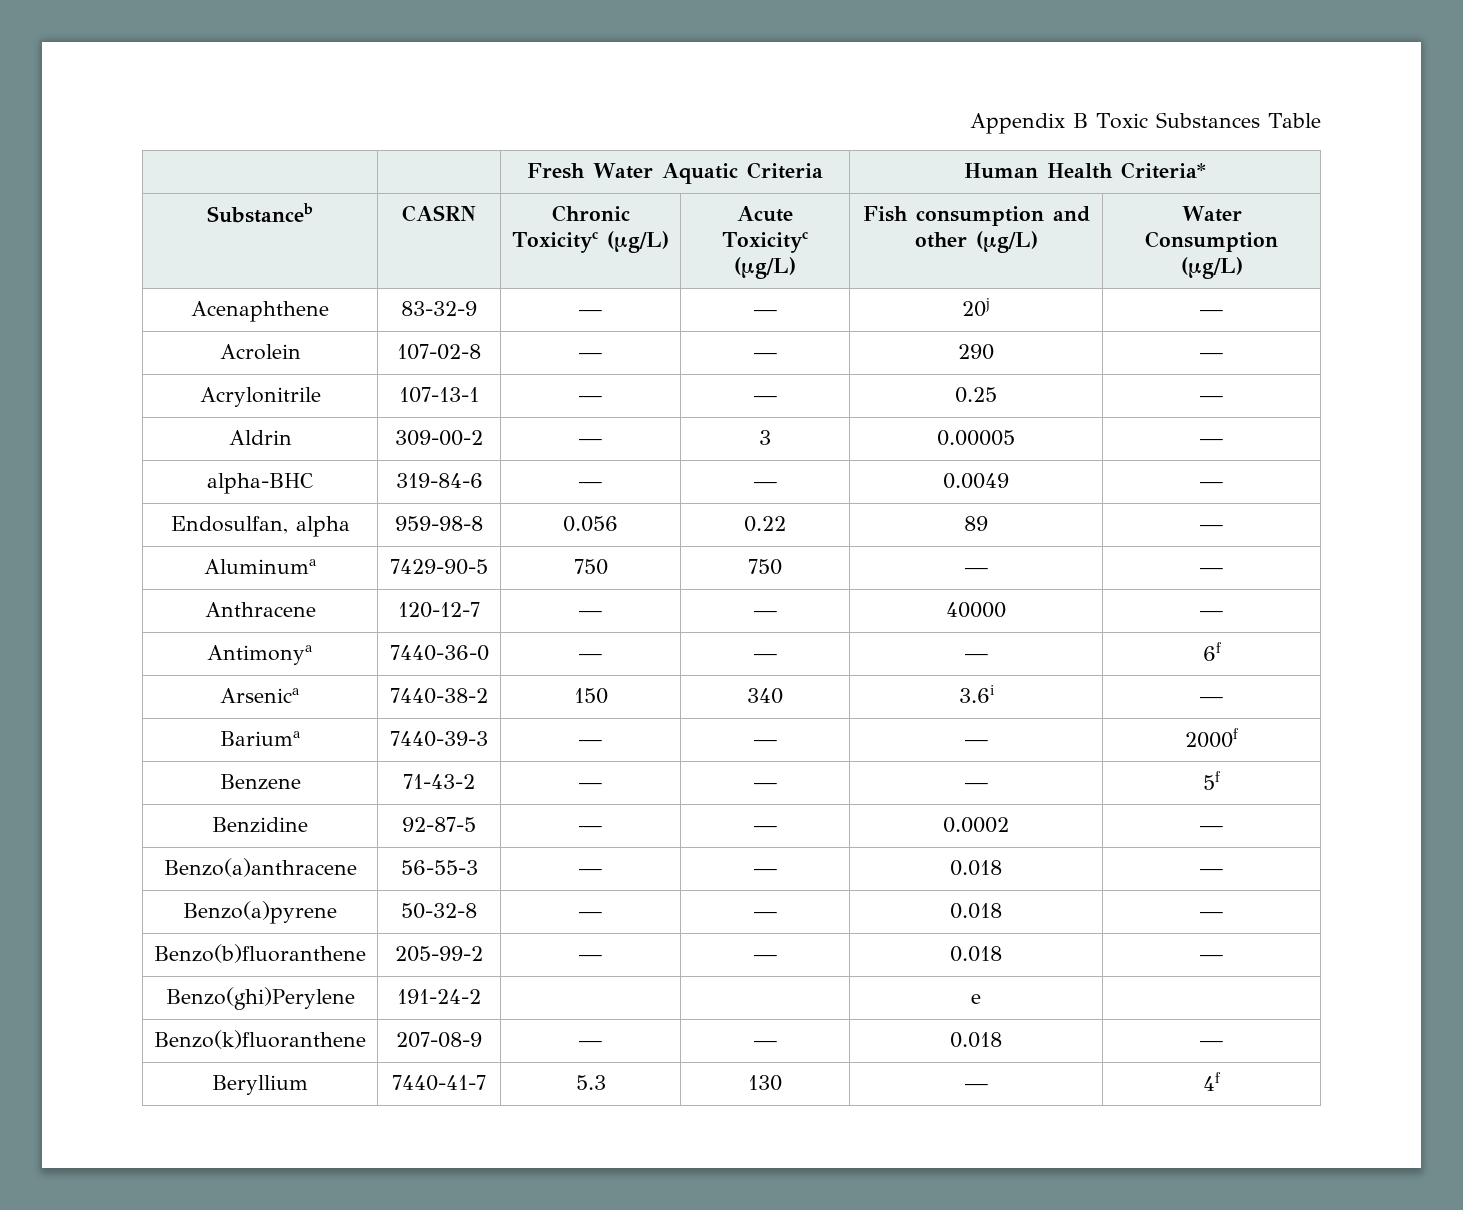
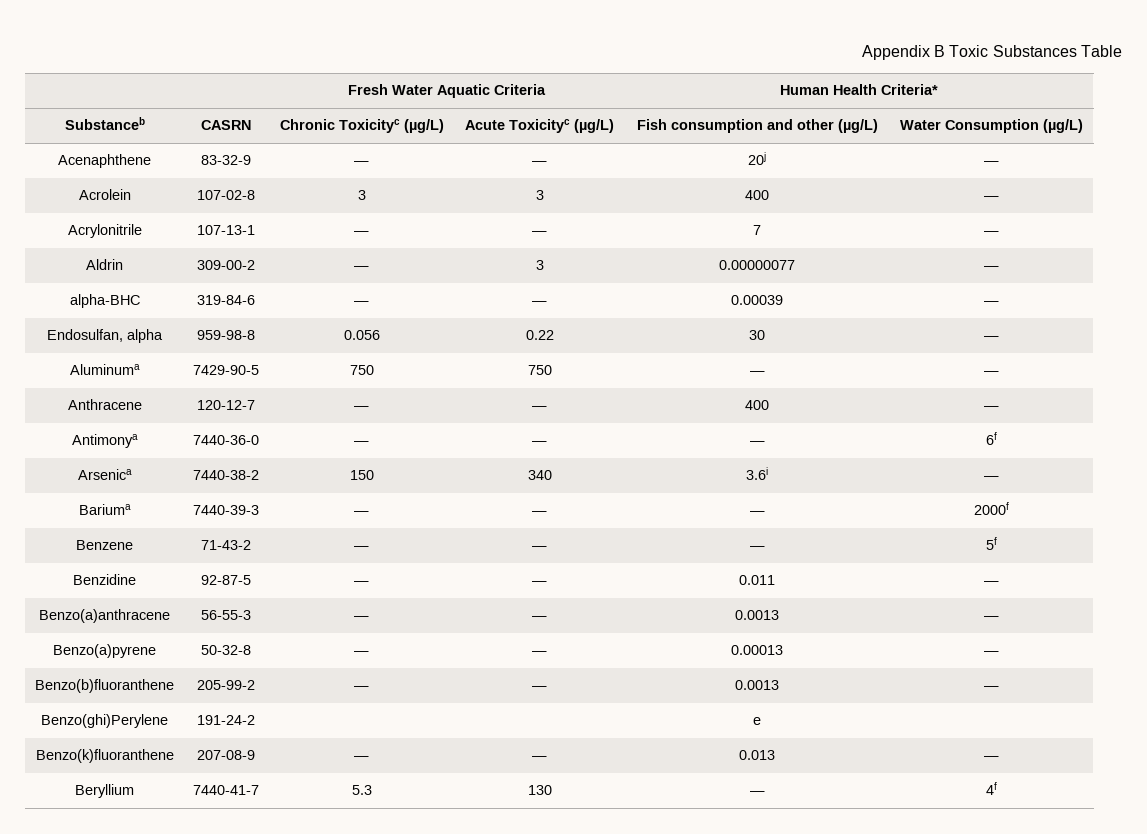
- Acrolein | 107-02-8 | — | — | 290 | —
+ Acrolein | 107-02-8 | 3 | 3 | 400 | —
- Acrylonitrile | 107-13-1 | — | — | 0.25 | —
+ Acrylonitrile | 107-13-1 | — | — | 7 | —
- Aldrin | 309-00-2 | — | 3 | 0.00005 | —
+ Aldrin | 309-00-2 | — | 3 | 0.00000077 | —
- alpha-BHC | 319-84-6 | — | — | 0.0049 | —
+ alpha-BHC | 319-84-6 | — | — | 0.00039 | —
- Endosulfan, alpha | 959-98-8 | 0.056 | 0.22 | 89 | —
+ Endosulfan, alpha | 959-98-8 | 0.056 | 0.22 | 30 | —
- Anthracene | 120-12-7 | — | — | 40000 | —
+ Anthracene | 120-12-7 | — | — | 400 | —
- Benzidine | 92-87-5 | — | — | 0.0002 | —
+ Benzidine | 92-87-5 | — | — | 0.011 | —
- Benzo(a)anthracene | 56-55-3 | — | — | 0.018 | —
+ Benzo(a)anthracene | 56-55-3 | — | — | 0.0013 | —
- Benzo(a)pyrene | 50-32-8 | — | — | 0.018 | —
+ Benzo(a)pyrene | 50-32-8 | — | — | 0.00013 | —
- Benzo(b)fluoranthene | 205-99-2 | — | — | 0.018 | —
+ Benzo(b)fluoranthene | 205-99-2 | — | — | 0.0013 | —
- Benzo(k)fluoranthene | 207-08-9 | — | — | 0.018 | —
+ Benzo(k)fluoranthene | 207-08-9 | — | — | 0.013 | —

